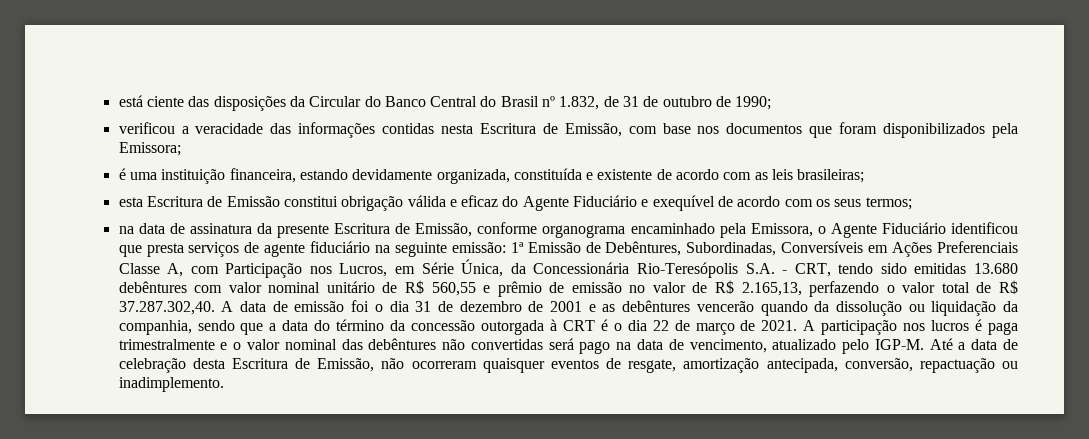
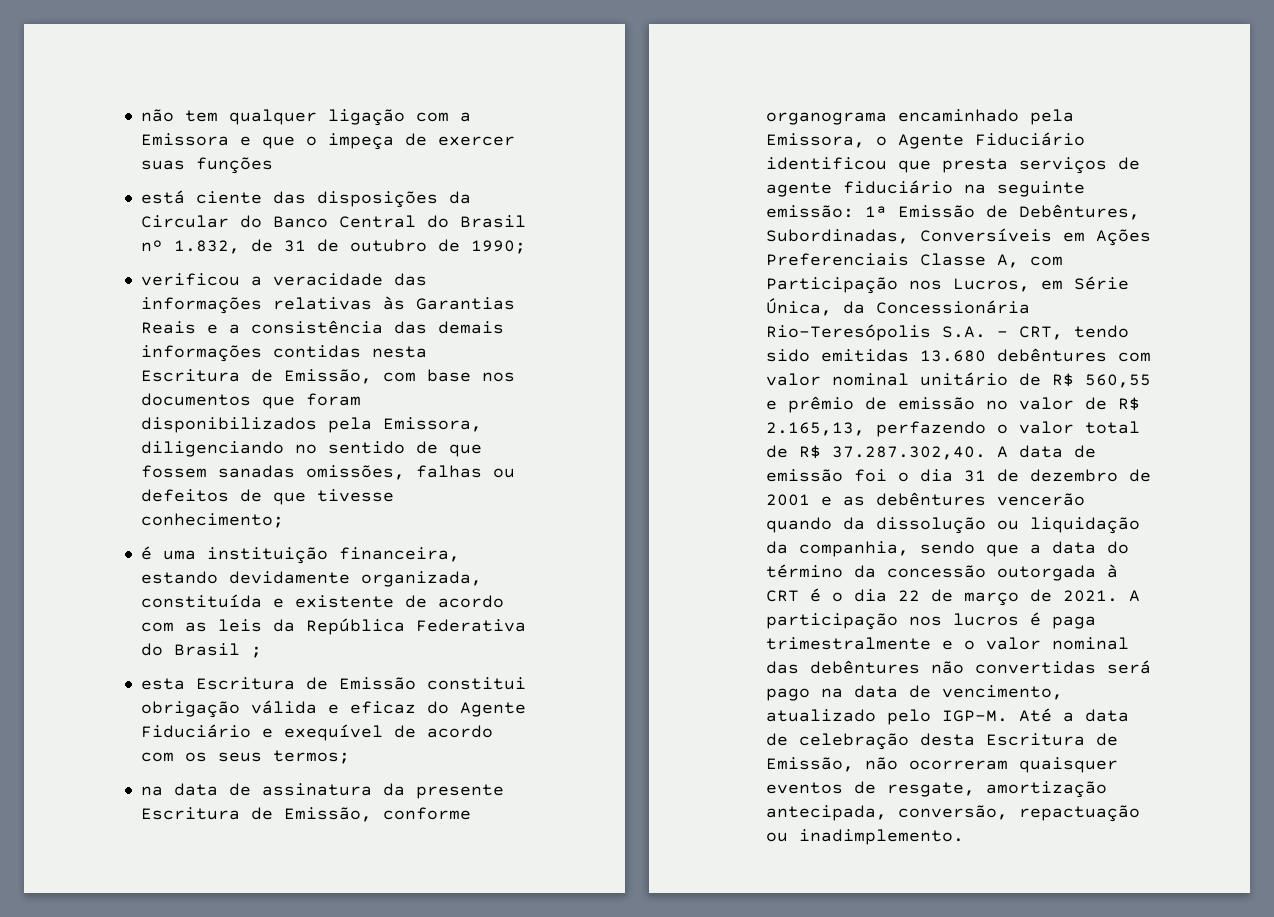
+ não tem qualquer ligação com a Emissora e que o impeça de exercer suas funções
- verificou a veracidade das informações contidas nesta Escritura de Emissão, com base nos documentos que foram disponibilizados pela Emissora;
+ verificou a veracidade das informações relativas às Garantias Reais e a consistência das demais informações contidas nesta Escritura de Emissão, com base nos documentos que foram disponibilizados pela Emissora, diligenciando no sentido de que fossem sanadas omissões, falhas ou defeitos de que tivesse conhecimento;
- é uma instituição financeira, estando devidamente organizada, constituída e existente de acordo com as leis brasileiras;
+ é uma instituição financeira, estando devidamente organizada, constituída e existente de acordo com as leis da República Federativa do Brasil ;

